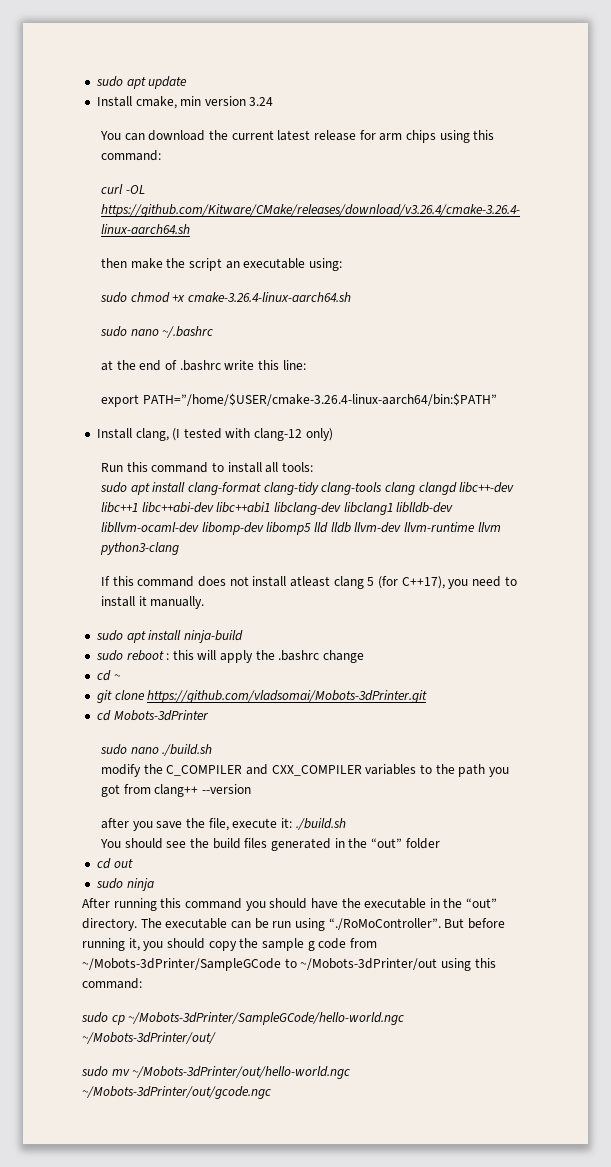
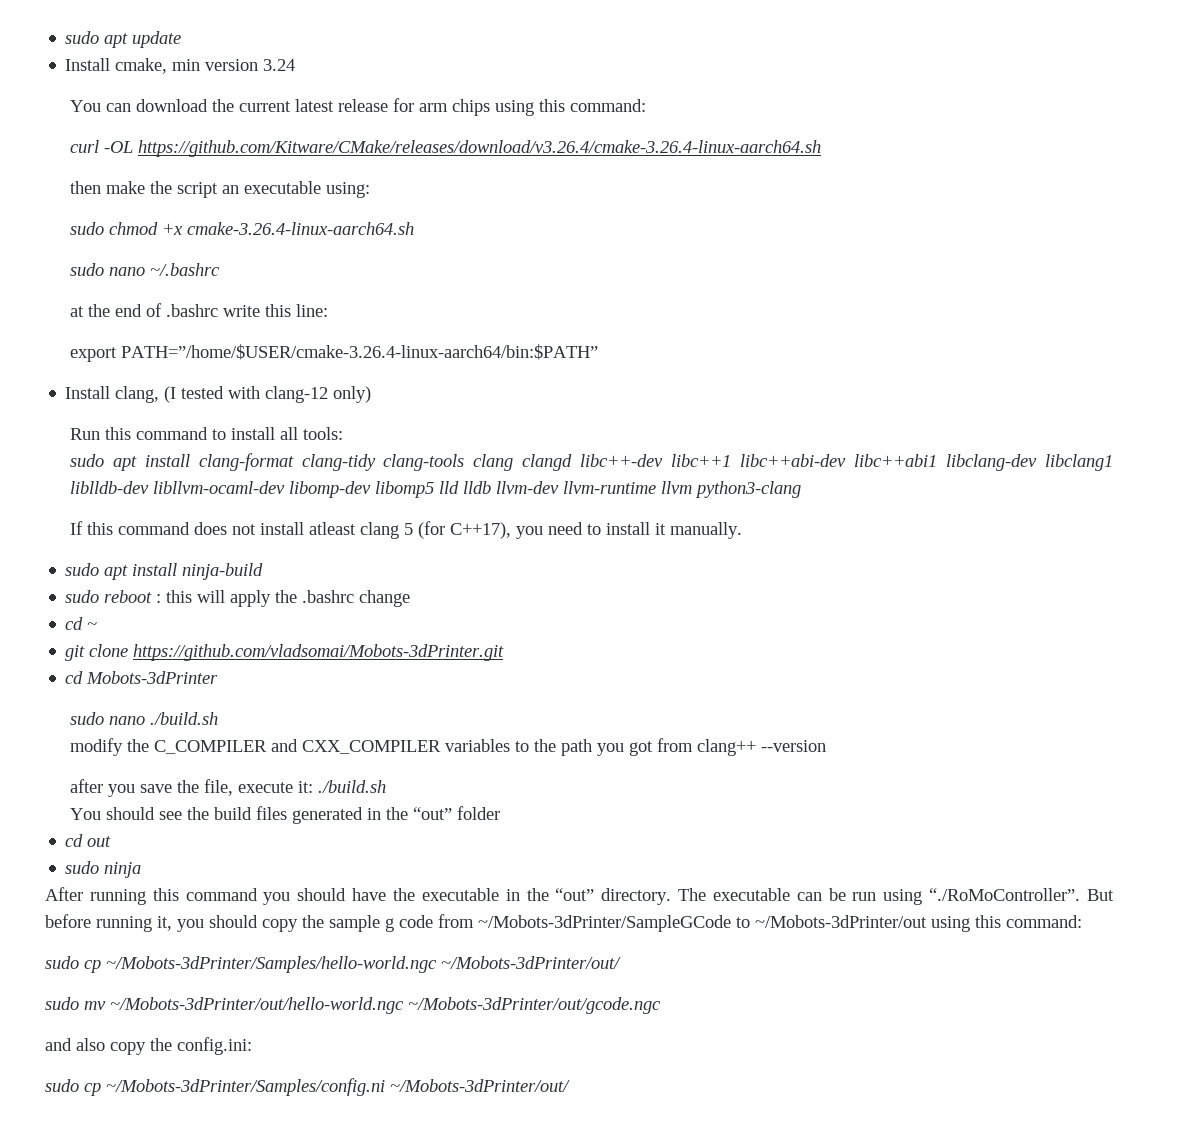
- sudo cp ~/Mobots-3dPrinter/SampleGCode/hello-world.ngc ~/Mobots-3dPrinter/out/
+ sudo cp ~/Mobots-3dPrinter/Samples/hello-world.ngc ~/Mobots-3dPrinter/out/
+ and also copy the config.ini:
+ sudo cp ~/Mobots-3dPrinter/Samples/config.ni ~/Mobots-3dPrinter/out/

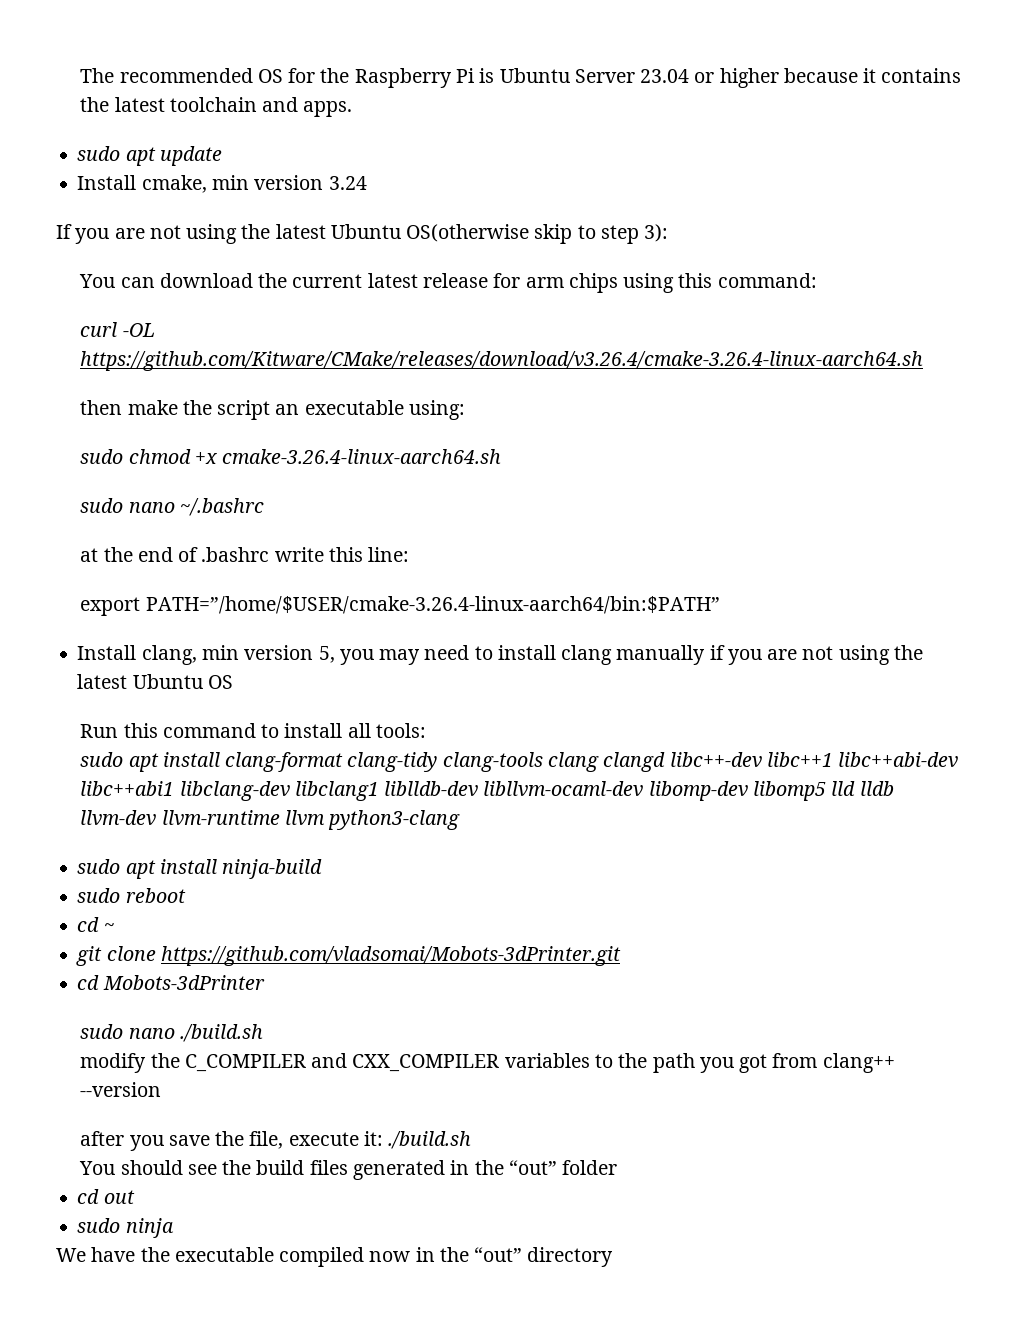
+ The recommended OS for the Raspberry Pi is Ubuntu Server 23.04 or higher because it contains the latest toolchain and apps.
+ If you are not using the latest Ubuntu OS(otherwise skip to step 3):
- Install clang, (I tested with clang-12 only)
+ Install clang, min version 5, you may need to install clang manually if you are not using the latest Ubuntu OS
- If this command does not install atleast clang 5 (for C++17), you need to install it manually.
- sudo reboot : this will apply the .bashrc change
+ sudo reboot
- After running this command you should have the executable in the “out” directory. The executable can be run using “./RoMoController”. But before running it, you should copy the sample g code from ~/Mobots-3dPrinter/SampleGCode to ~/Mobots-3dPrinter/out using this command:
- sudo cp ~/Mobots-3dPrinter/Samples/hello-world.ngc ~/Mobots-3dPrinter/out/
- sudo mv ~/Mobots-3dPrinter/out/hello-world.ngc ~/Mobots-3dPrinter/out/gcode.ngc
- and also copy the config.ini:
- sudo cp ~/Mobots-3dPrinter/Samples/config.ni ~/Mobots-3dPrinter/out/
+ We have the executable compiled now in the “out” directory

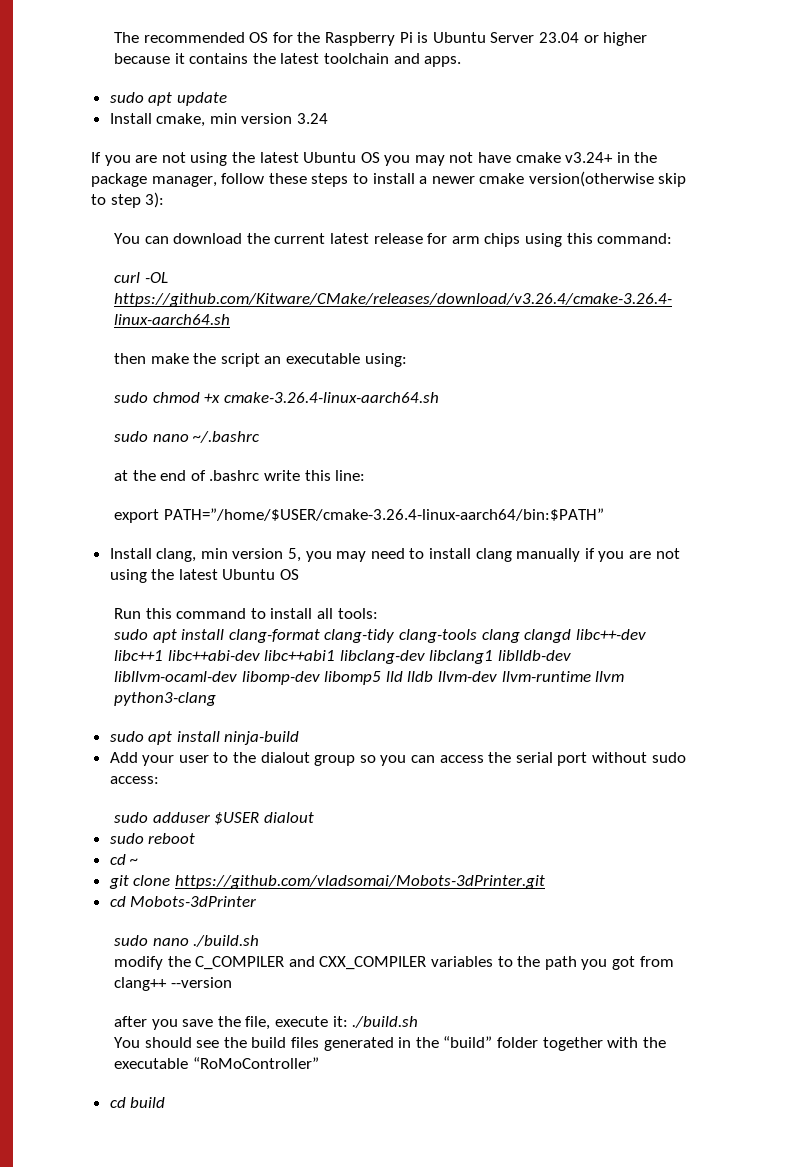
- If you are not using the latest Ubuntu OS(otherwise skip to step 3):
+ If you are not using the latest Ubuntu OS you may not have cmake v3.24+ in the package manager, follow these steps to install a newer cmake version(otherwise skip to step 3):
+ Add your user to the dialout group so you can access the serial port without sudo access:
+ sudo adduser $USER dialout
- You should see the build files generated in the “out” folder
- cd out
- sudo ninja
- We have the executable compiled now in the “out” directory
+ You should see the build files generated in the “build” folder together with the executable “RoMoController”
+ cd build

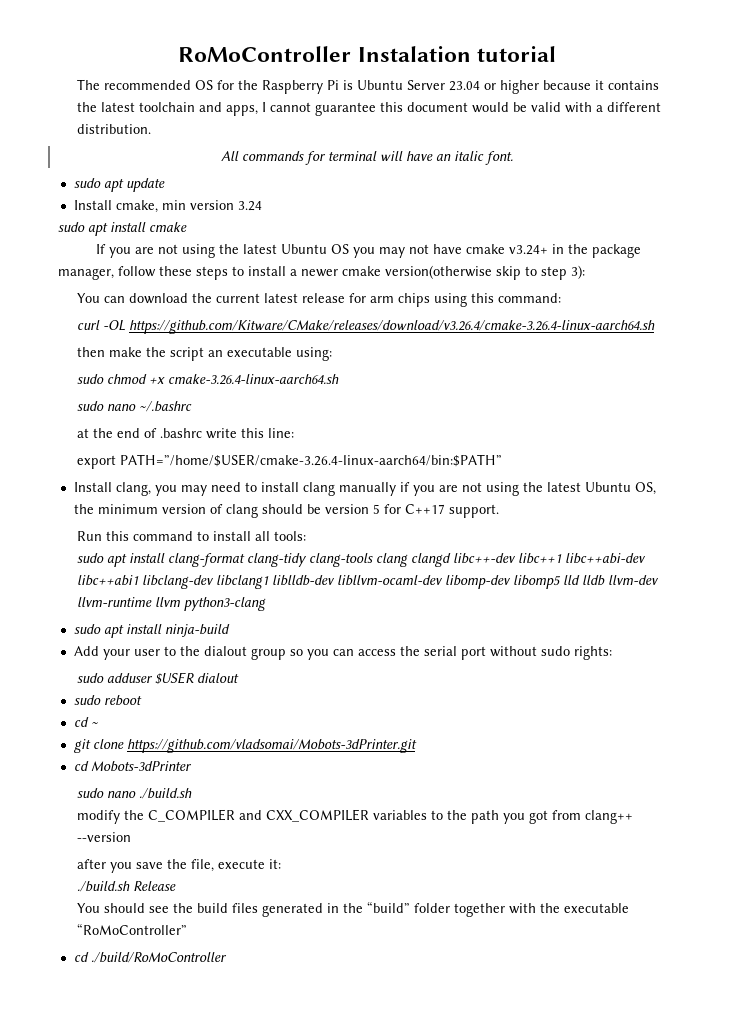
+ RoMoController Instalation tutorial
- The recommended OS for the Raspberry Pi is Ubuntu Server 23.04 or higher because it contains the latest toolchain and apps.
+ The recommended OS for the Raspberry Pi is Ubuntu Server 23.04 or higher because it contains the latest toolchain and apps, I cannot guarantee this document would be valid with a different distribution.
+ All commands for terminal will have an italic font.
+ sudo apt install cmake
- Install clang, min version 5, you may need to install clang manually if you are not using the latest Ubuntu OS
+ Install clang, you may need to install clang manually if you are not using the latest Ubuntu OS, the minimum version of clang should be version 5 for C++17 support.
- Add your user to the dialout group so you can access the serial port without sudo access:
+ Add your user to the dialout group so you can access the serial port without sudo rights:
- after you save the file, execute it: ./build.sh
+ after you save the file, execute it:
+ ./build.sh Release
- cd build
+ cd ./build/RoMoController

